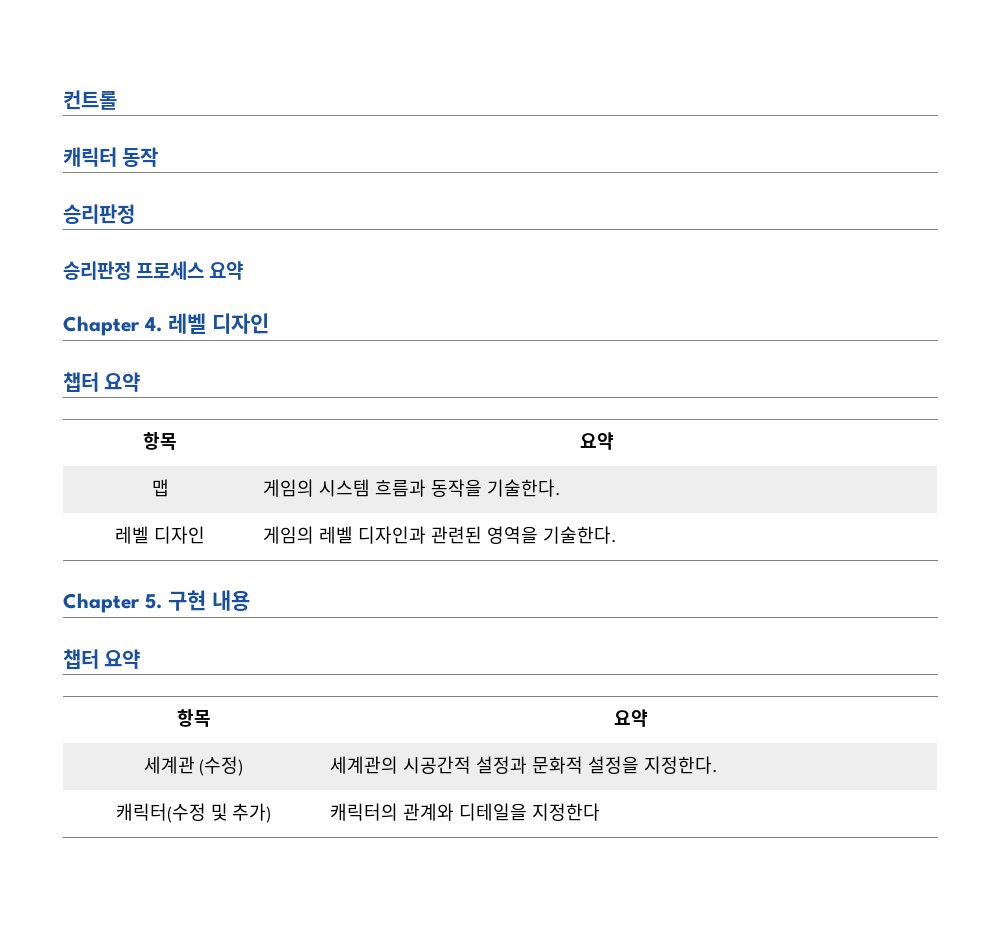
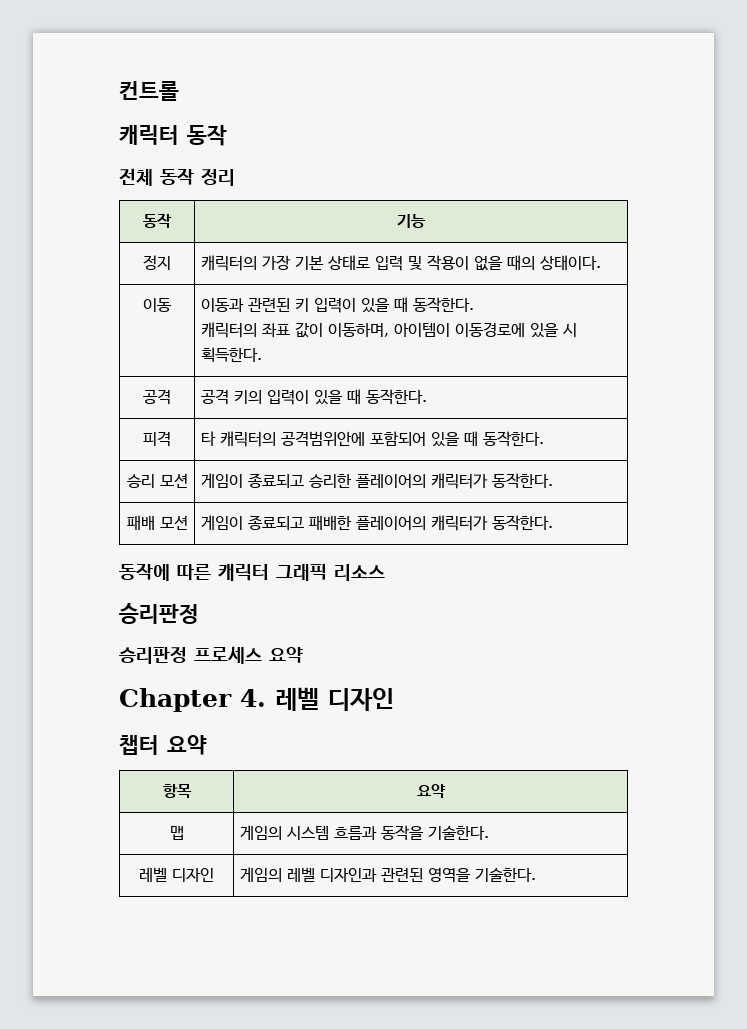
+ 전체 동작 정리
+ 동작 | 기능
+ 정지 | 캐릭터의 가장 기본 상태로 입력 및 작용이 없을 때의 상태이다.
+ 이동 | 이동과 관련된 키 입력이 있을 때 동작한다.
+ 캐릭터의 좌표 값이 이동하며, 아이템이 이동경로에 있을 시 획득한다.
+ 공격 | 공격 키의 입력이 있을 때 동작한다.
+ 피격 | 타 캐릭터의 공격범위안에 포함되어 있을 때 동작한다.
+ 승리 모션 | 게임이 종료되고 승리한 플레이어의 캐릭터가 동작한다.
+ 패배 모션 | 게임이 종료되고 패배한 플레이어의 캐릭터가 동작한다.
+ 동작에 따른 캐릭터 그래픽 리소스
- Chapter 5. 구현 내용
- 챕터 요약
- 항목 | 요약
- 세계관 (수정) | 세계관의 시공간적 설정과 문화적 설정을 지정한다.
- 캐릭터(수정 및 추가) | 캐릭터의 관계와 디테일을 지정한다

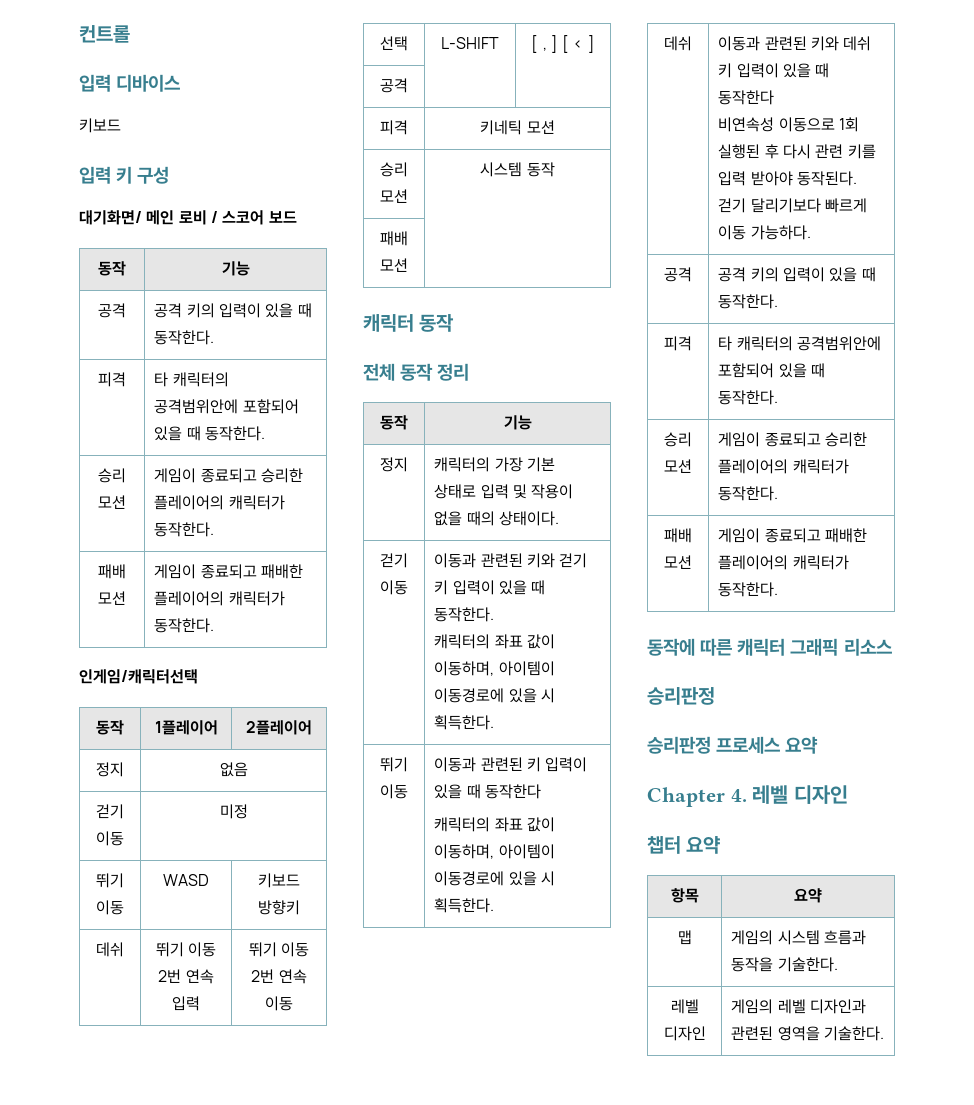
+ 입력 디바이스
+ 키보드
+ 입력 키 구성
+ 대기화면/ 메인 로비 / 스코어 보드
+ 동작 | 기능
+ 공격 | 공격 키의 입력이 있을 때 동작한다.
+ 피격 | 타 캐릭터의 공격범위안에 포함되어 있을 때 동작한다.
+ 승리 모션 | 게임이 종료되고 승리한 플레이어의 캐릭터가 동작한다.
+ 패배 모션 | 게임이 종료되고 패배한 플레이어의 캐릭터가 동작한다.
+ 인게임/캐릭터선택
+ 동작 | 1플레이어 | 2플레이어
+ 정지 | 없음
+ 걷기 이동 | 미정
+ 뛰기 이동 | WASD | 키보드 방향키
+ 데쉬 | 뛰기 이동 2번 연속 입력 | 뛰기 이동 2번 연속 이동
+ 선택 | L-SHIFT | [ , ] [ < ]
+ 공격 | |
+ 피격 | 키네틱 모션
+ 승리 모션 | 시스템 동작
+ 패배 모션 |
- 이동 | 이동과 관련된 키 입력이 있을 때 동작한다.
+ 걷기 이동 | 이동과 관련된 키와 걷기 키 입력이 있을 때 동작한다.
+ 뛰기 이동 | 이동과 관련된 키 입력이 있을 때 동작한다
+ 캐릭터의 좌표 값이 이동하며, 아이템이 이동경로에 있을 시 획득한다.
+ 데쉬 | 이동과 관련된 키와 데쉬 키 입력이 있을 때 동작한다
+ 비연속성 이동으로 1회 실행된 후 다시 관련 키를 입력 받아야 동작된다. 걷기 달리기보다 빠르게 이동 가능하다.

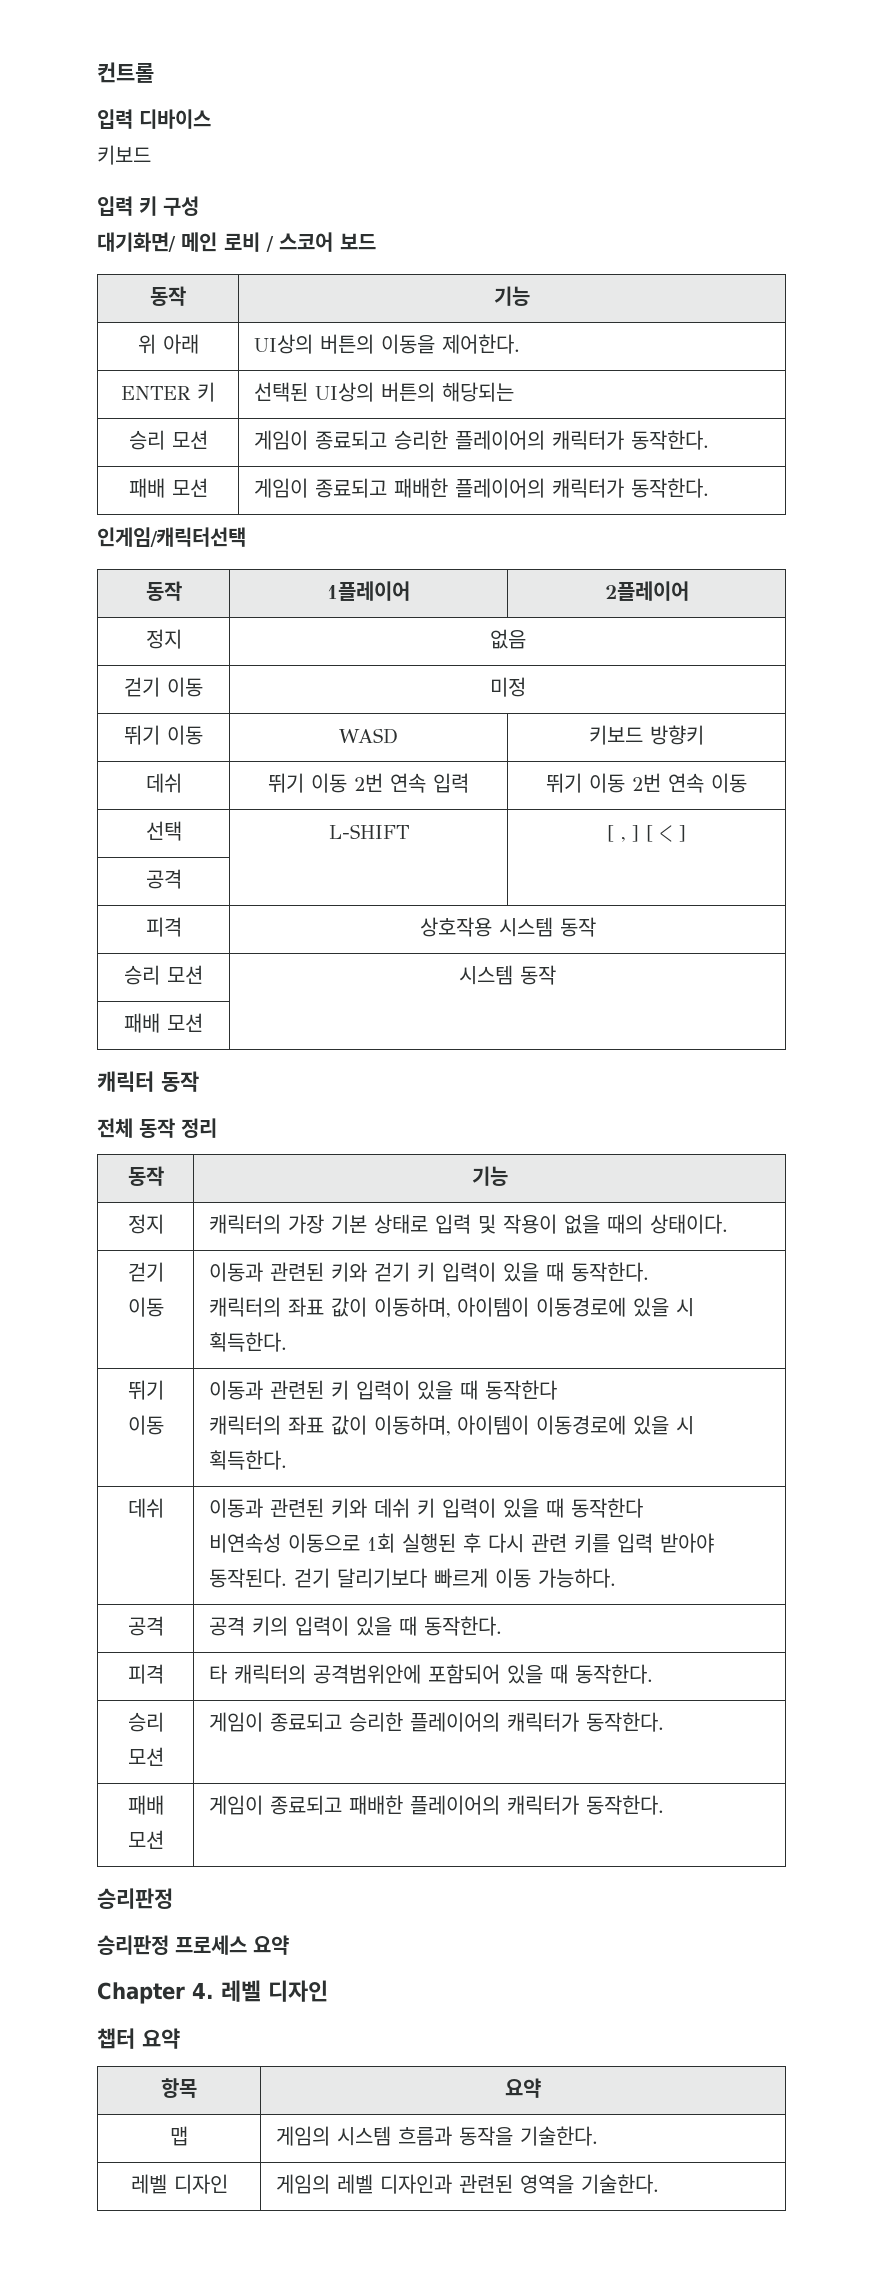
  대기화면/ 메인 로비 / 스코어 보드
  동작 | 기능
- 공격 | 공격 키의 입력이 있을 때 동작한다.
- 피격 | 타 캐릭터의 공격범위안에 포함되어 있을 때 동작한다.
+ 위 아래 | UI상의 버튼의 이동을 제어한다.
+ ENTER 키 | 선택된 UI상의 버튼의 해당되는
- 피격 | 키네틱 모션
+ 피격 | 상호작용 시스템 동작
- 동작에 따른 캐릭터 그래픽 리소스

